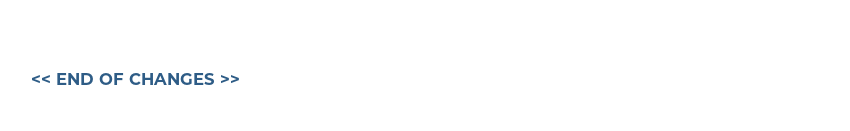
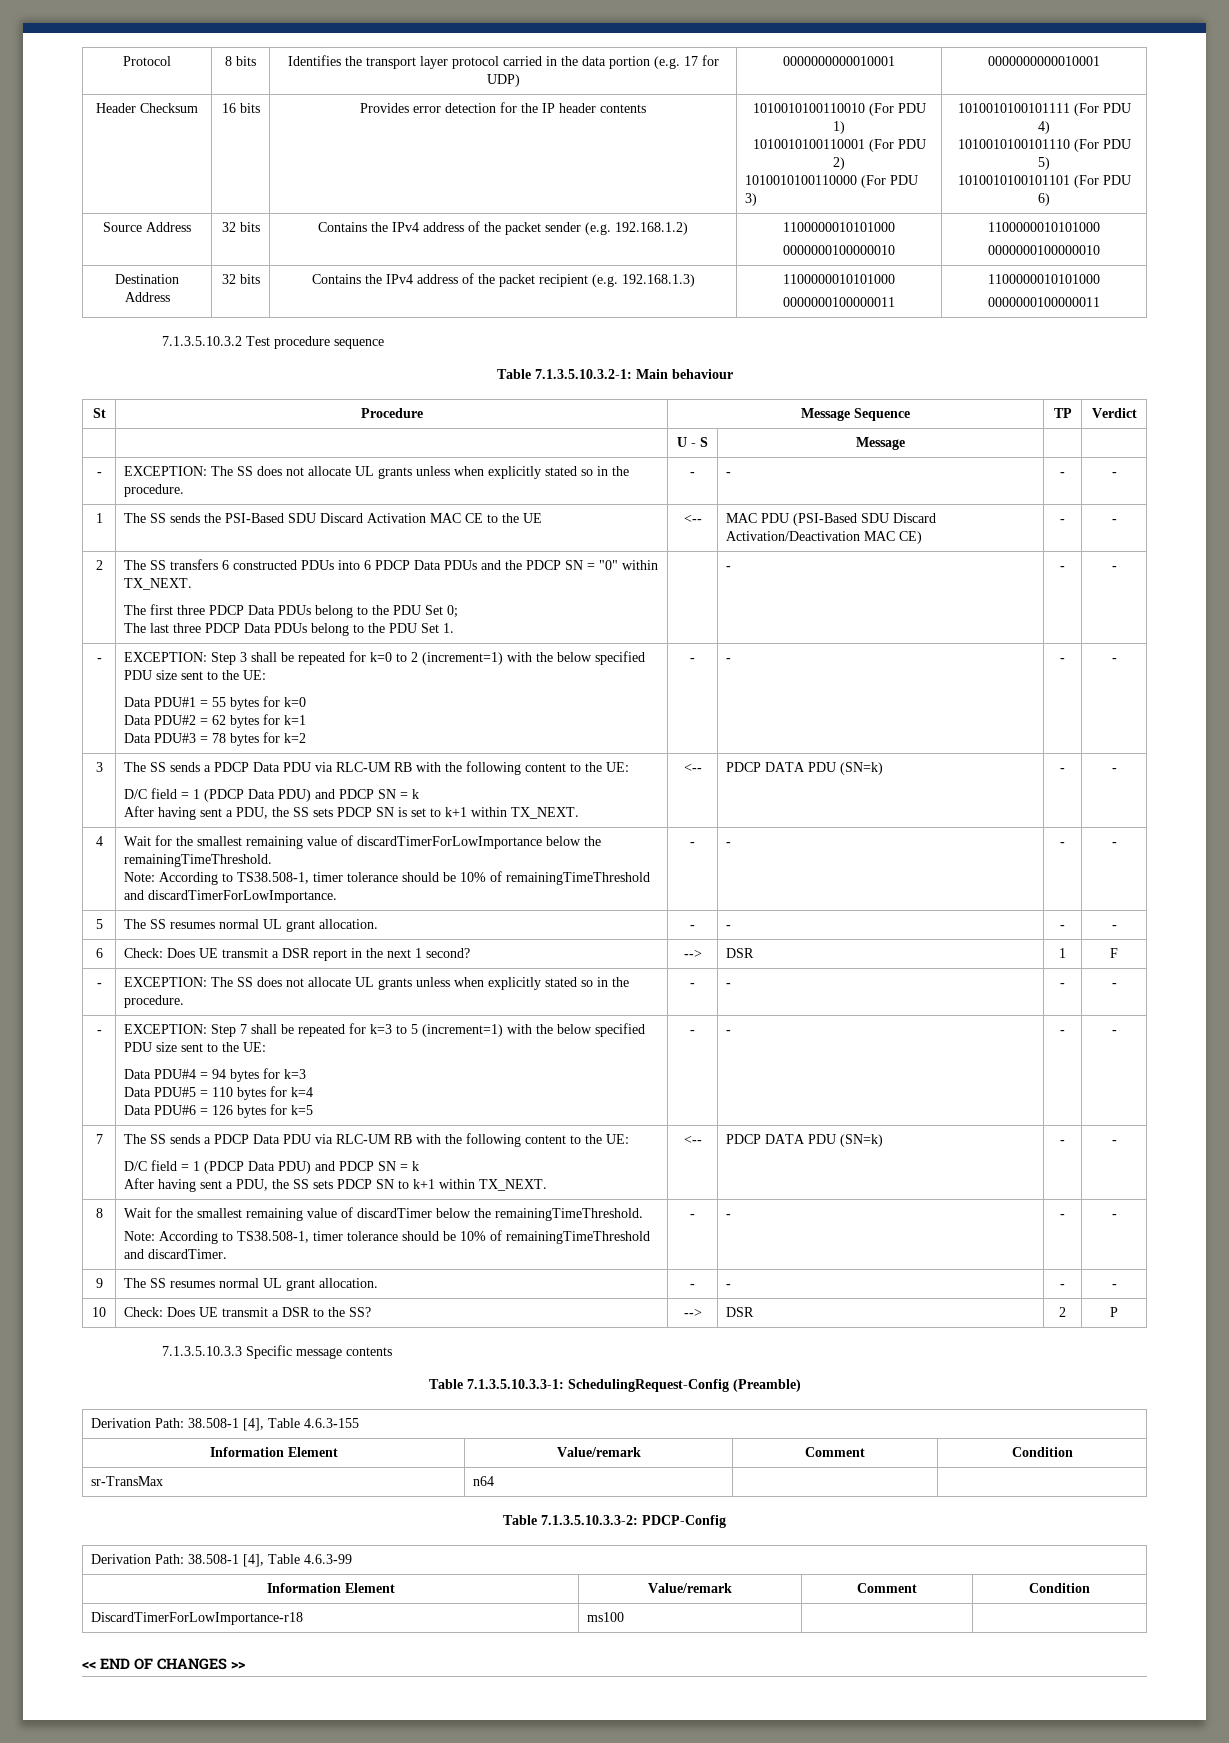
+ Protocol | 8 bits | Identifies the transport layer protocol carried in the data portion (e.g. 17 for UDP) | 0000000000010001 | 0000000000010001
+ Header Checksum | 16 bits | Provides error detection for the IP header contents | 1010010100110010 (For PDU 1)
+ 1010010100110001 (For PDU 2)
+ 1010010100110000 (For PDU 3) | 1010010100101111 (For PDU 4)
+ 1010010100101110 (For PDU 5)
+ 1010010100101101 (For PDU 6)
+ Source Address | 32 bits | Contains the IPv4 address of the packet sender (e.g. 192.168.1.2) | 1100000010101000
+ 0000000100000010 | 1100000010101000
+ 0000000100000010
+ Destination Address | 32 bits | Contains the IPv4 address of the packet recipient (e.g. 192.168.1.3) | 1100000010101000
+ 0000000100000011 | 1100000010101000
+ 0000000100000011
+ 7.1.3.5.10.3.2 Test procedure sequence
+ Table 7.1.3.5.10.3.2-1: Main behaviour
+ St | Procedure | Message Sequence | TP | Verdict
+ | | U - S | Message | |
+ - | EXCEPTION: The SS does not allocate UL grants unless when explicitly stated so in the procedure. | - | - | - | -
+ 1 | The SS sends the PSI-Based SDU Discard Activation MAC CE to the UE | <-- | MAC PDU (PSI-Based SDU Discard Activation/Deactivation MAC CE) | - | -
+ 2 | The SS transfers 6 constructed PDUs into 6 PDCP Data PDUs and the PDCP SN = "0" within TX_NEXT.
+ The first three PDCP Data PDUs belong to the PDU Set 0;
+ The last three PDCP Data PDUs belong to the PDU Set 1. | | - | - | -
+ - | EXCEPTION: Step 3 shall be repeated for k=0 to 2 (increment=1) with the below specified PDU size sent to the UE:
+ Data PDU#1 = 55 bytes for k=0
+ Data PDU#2 = 62 bytes for k=1
+ Data PDU#3 = 78 bytes for k=2 | - | - | - | -
+ 3 | The SS sends a PDCP Data PDU via RLC-UM RB with the following content to the UE:
+ D/C field = 1 (PDCP Data PDU) and PDCP SN = k
+ After having sent a PDU, the SS sets PDCP SN is set to k+1 within TX_NEXT. | <-- | PDCP DATA PDU (SN=k) | - | -
+ 4 | Wait for the smallest remaining value of discardTimerForLowImportance below the remainingTimeThreshold.
+ Note: According to TS38.508-1, timer tolerance should be 10% of remainingTimeThreshold and discardTimerForLowImportance. | - | - | - | -
+ 5 | The SS resumes normal UL grant allocation. | - | - | - | -
+ 6 | Check: Does UE transmit a DSR report in the next 1 second? | --> | DSR | 1 | F
+ - | EXCEPTION: The SS does not allocate UL grants unless when explicitly stated so in the procedure. | - | - | - | -
+ - | EXCEPTION: Step 7 shall be repeated for k=3 to 5 (increment=1) with the below specified PDU size sent to the UE:
+ Data PDU#4 = 94 bytes for k=3
+ Data PDU#5 = 110 bytes for k=4
+ Data PDU#6 = 126 bytes for k=5 | - | - | - | -
+ 7 | The SS sends a PDCP Data PDU via RLC-UM RB with the following content to the UE:
+ D/C field = 1 (PDCP Data PDU) and PDCP SN = k
+ After having sent a PDU, the SS sets PDCP SN to k+1 within TX_NEXT. | <-- | PDCP DATA PDU (SN=k) | - | -
+ 8 | Wait for the smallest remaining value of discardTimer below the remainingTimeThreshold.
+ Note: According to TS38.508-1, timer tolerance should be 10% of remainingTimeThreshold and discardTimer. | - | - | - | -
+ 9 | The SS resumes normal UL grant allocation. | - | - | - | -
+ 10 | Check: Does UE transmit a DSR to the SS? | --> | DSR | 2 | P
+ 7.1.3.5.10.3.3 Specific message contents
+ Table 7.1.3.5.10.3.3-1: SchedulingRequest-Config (Preamble)
+ Derivation Path: 38.508-1 [4], Table 4.6.3-155
+ Information Element | Value/remark | Comment | Condition
+ sr-TransMax | n64 | |
+ Table 7.1.3.5.10.3.3-2: PDCP-Config
+ Derivation Path: 38.508-1 [4], Table 4.6.3-99
+ Information Element | Value/remark | Comment | Condition
+ DiscardTimerForLowImportance-r18 | ms100 | |

